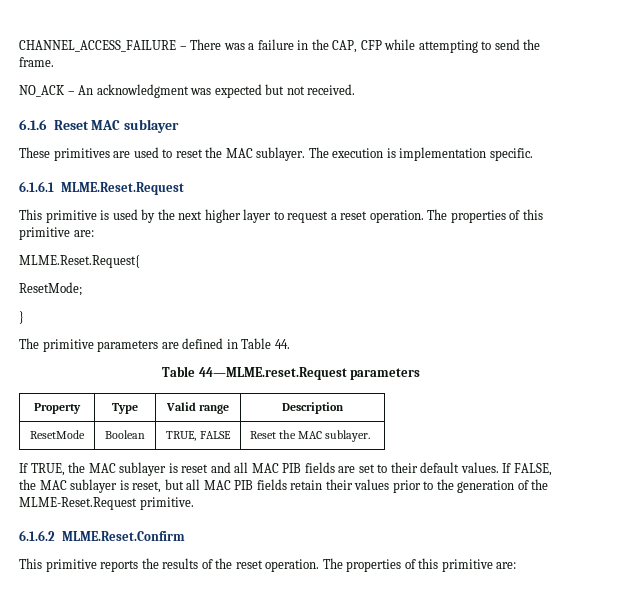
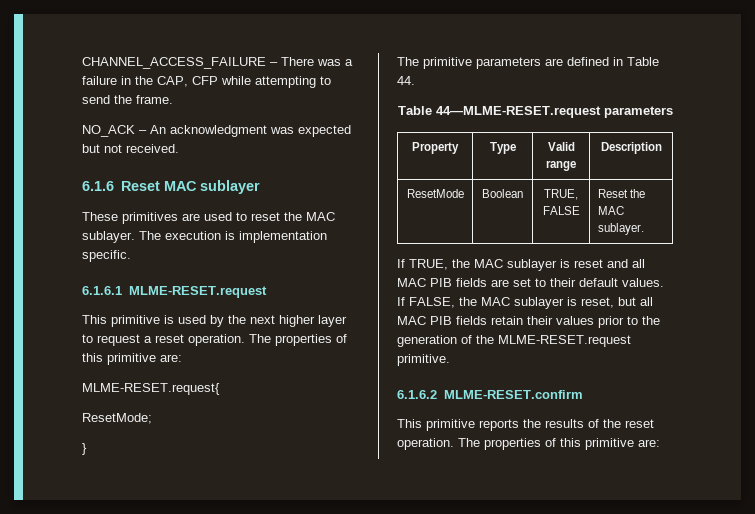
- 6.1.6.1 MLME.Reset.Request
+ 6.1.6.1 MLME-RESET.request
- MLME.Reset.Request{
+ MLME-RESET.request{
- Table 44—MLME.reset.Request parameters
+ Table 44—MLME-RESET.request parameters
- If FALSE, the MAC sublayer is reset, but all MAC PIB fields retain their values prior to the generation of the MLME-Reset.Request primitive.
+ If FALSE, the MAC sublayer is reset, but all MAC PIB fields retain their values prior to the generation of the MLME-RESET.request primitive.
- 6.1.6.2 MLME.Reset.Confirm
+ 6.1.6.2 MLME-RESET.confirm

